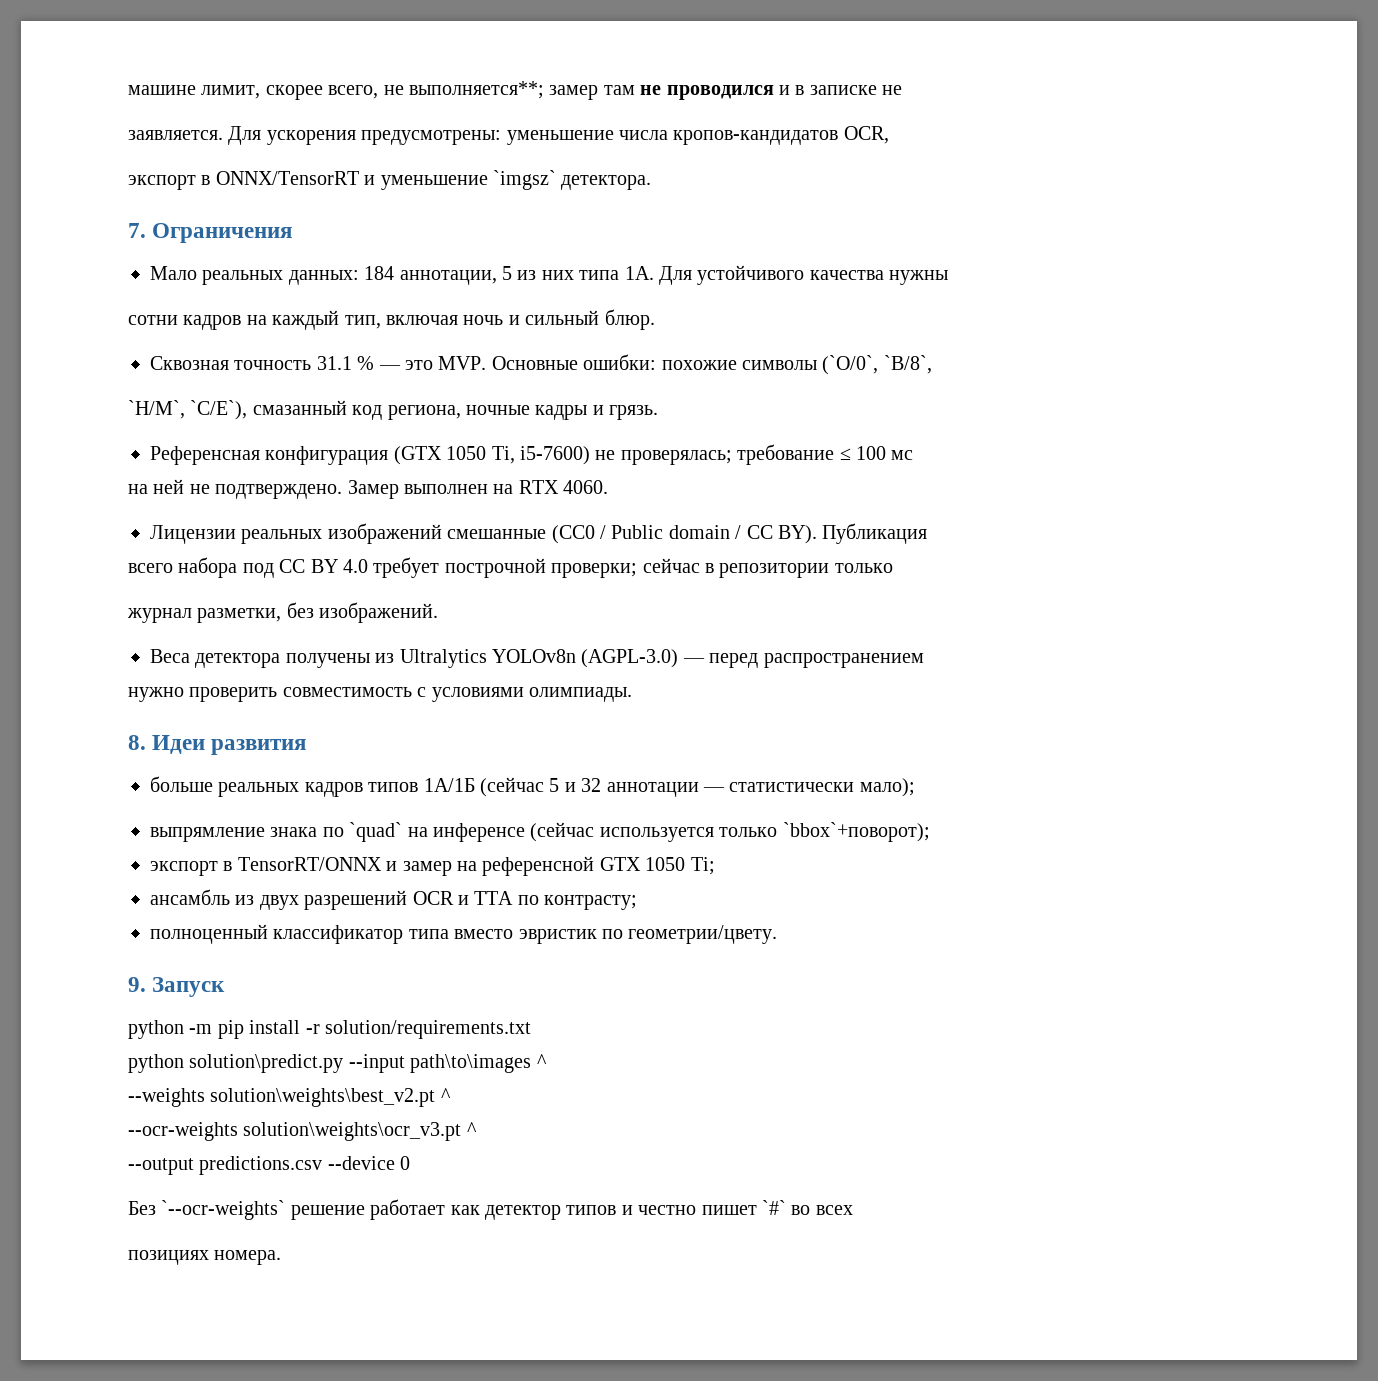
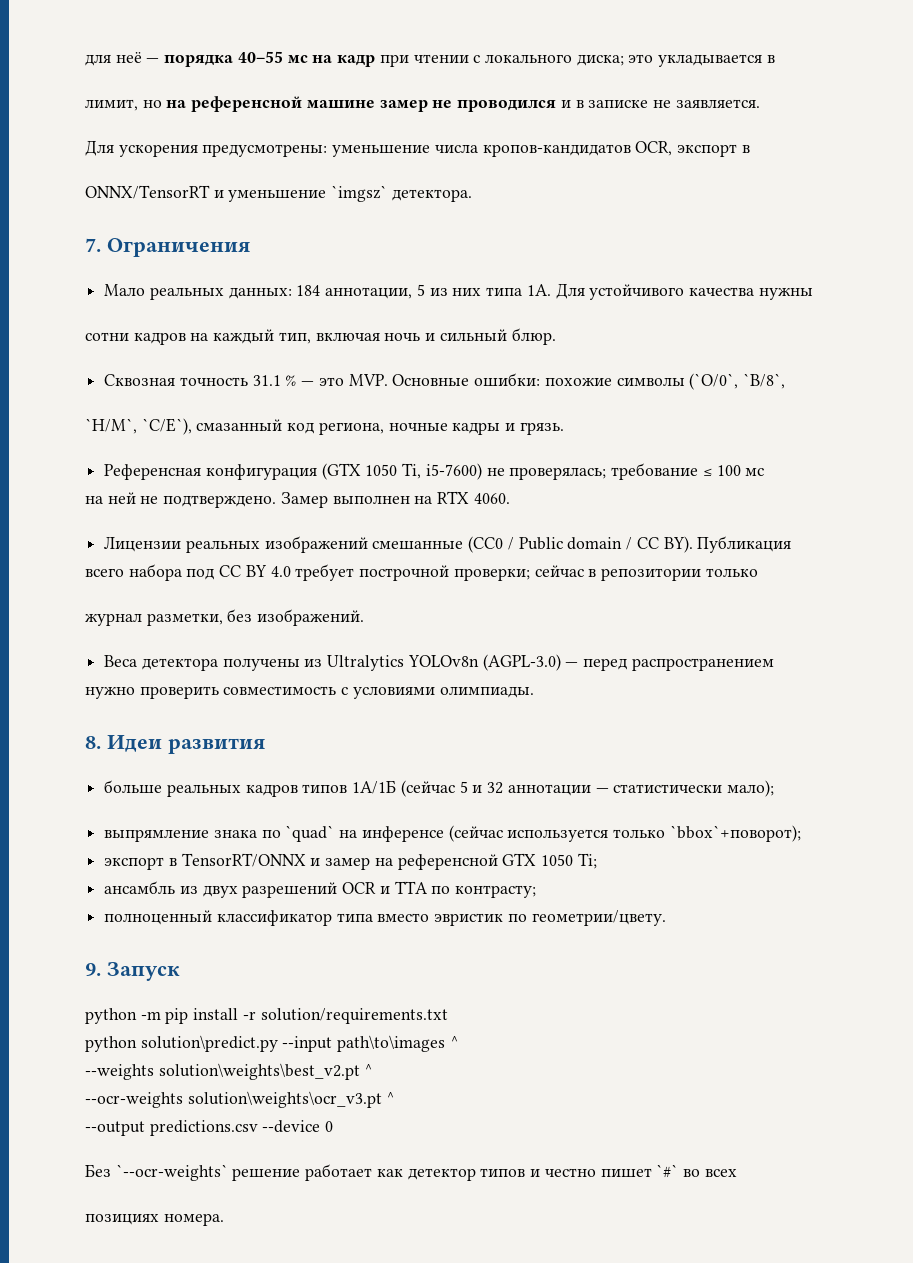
- машине лимит, скорее всего, не выполняется**; замер там не проводился и в записке не
- заявляется. Для ускорения предусмотрены: уменьшение числа кропов-кандидатов OCR,
- экспорт в ONNX/TensorRT и уменьшение `imgsz` детектора.
+ для неё — порядка 40–55 мс на кадр при чтении с локального диска; это укладывается в
+ лимит, но на референсной машине замер не проводился и в записке не заявляется.
+ Для ускорения предусмотрены: уменьшение числа кропов-кандидатов OCR, экспорт в
+ ONNX/TensorRT и уменьшение `imgsz` детектора.

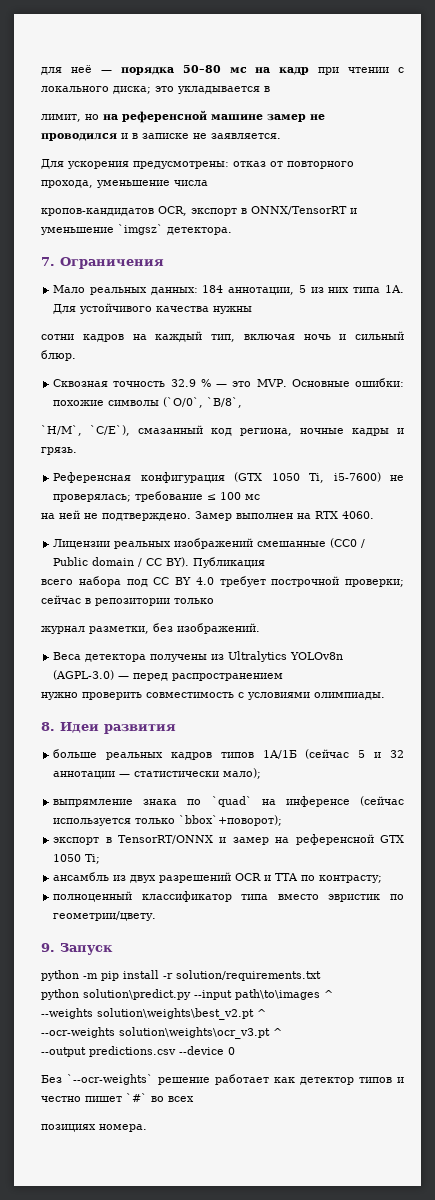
- для неё — порядка 40–55 мс на кадр при чтении с локального диска; это укладывается в
+ для неё — порядка 50–80 мс на кадр при чтении с локального диска; это укладывается в
- Для ускорения предусмотрены: уменьшение числа кропов-кандидатов OCR, экспорт в
- ONNX/TensorRT и уменьшение `imgsz` детектора.
+ Для ускорения предусмотрены: отказ от повторного прохода, уменьшение числа
+ кропов-кандидатов OCR, экспорт в ONNX/TensorRT и уменьшение `imgsz` детектора.
- Сквозная точность 31.1 % — это MVP. Основные ошибки: похожие символы (`O/0`, `B/8`,
+ Сквозная точность 32.9 % — это MVP. Основные ошибки: похожие символы (`O/0`, `B/8`,

